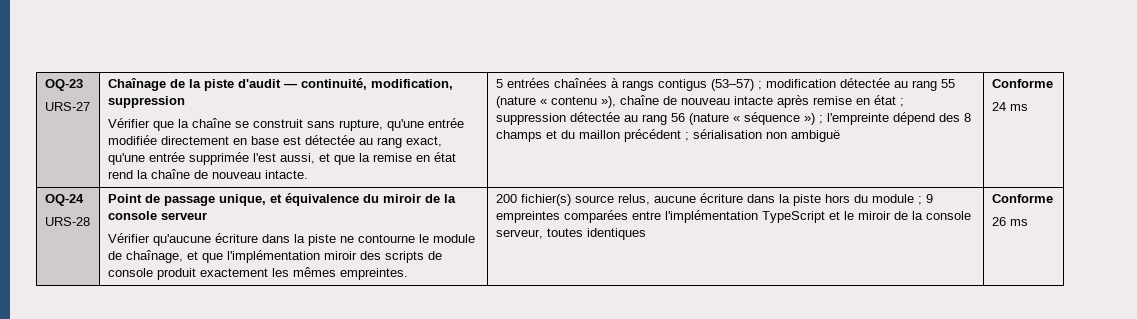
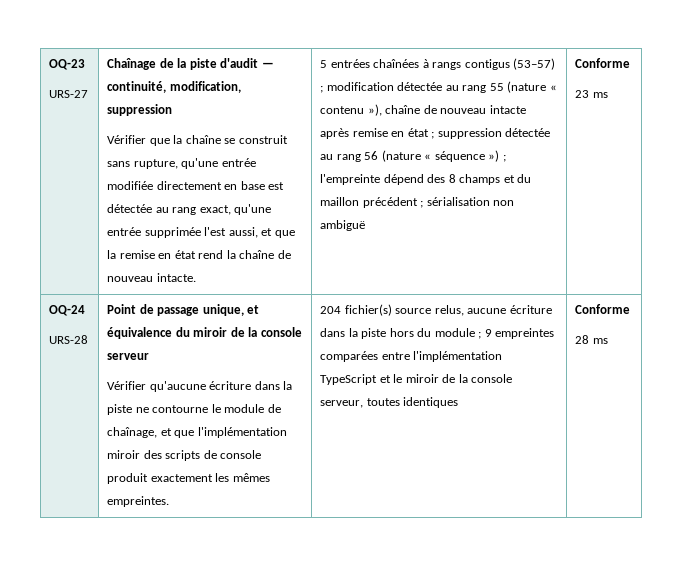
- 24 ms
+ 23 ms
- 200 fichier(s) source relus, aucune écriture dans la piste hors du module ; 9 empreintes comparées entre l'implémentation TypeScript et le miroir de la console serveur, toutes identiques
+ 204 fichier(s) source relus, aucune écriture dans la piste hors du module ; 9 empreintes comparées entre l'implémentation TypeScript et le miroir de la console serveur, toutes identiques
- 26 ms
+ 28 ms

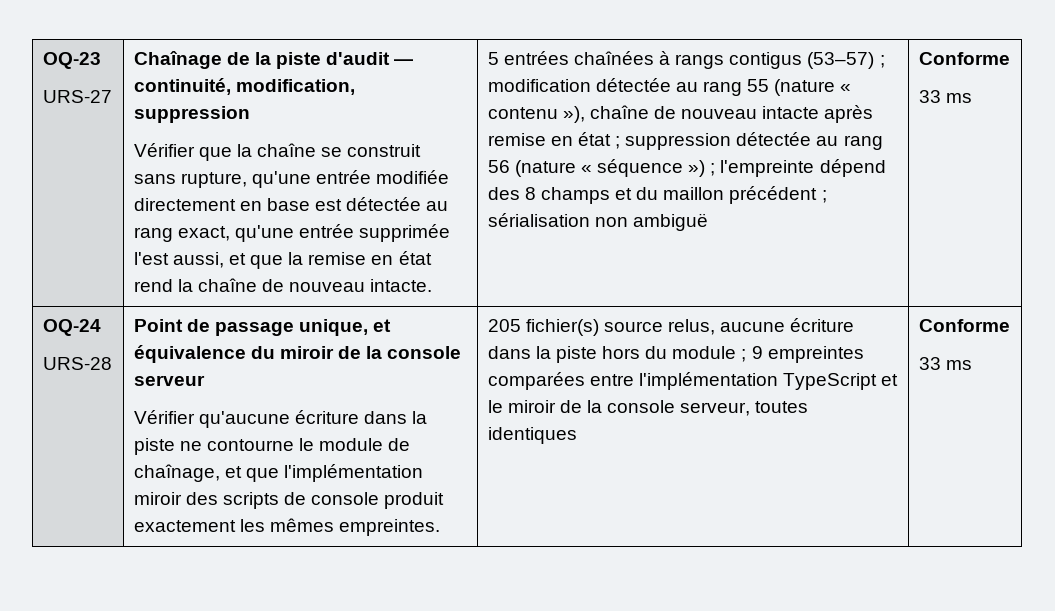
  5 entrées chaînées à rangs contigus (53–57) ; modification détectée au rang 55 (nature « contenu »), chaîne de nouveau intacte après remise en état ; suppression détectée au rang 56 (nature « séquence ») ; l'empreinte dépend des 8 champs et du maillon précédent ; sérialisation non ambiguë | Conforme
- 23 ms
+ 33 ms
- 204 fichier(s) source relus, aucune écriture dans la piste hors du module ; 9 empreintes comparées entre l'implémentation TypeScript et le miroir de la console serveur, toutes identiques | Conforme
- 28 ms
+ 205 fichier(s) source relus, aucune écriture dans la piste hors du module ; 9 empreintes comparées entre l'implémentation TypeScript et le miroir de la console serveur, toutes identiques | Conforme
+ 33 ms

